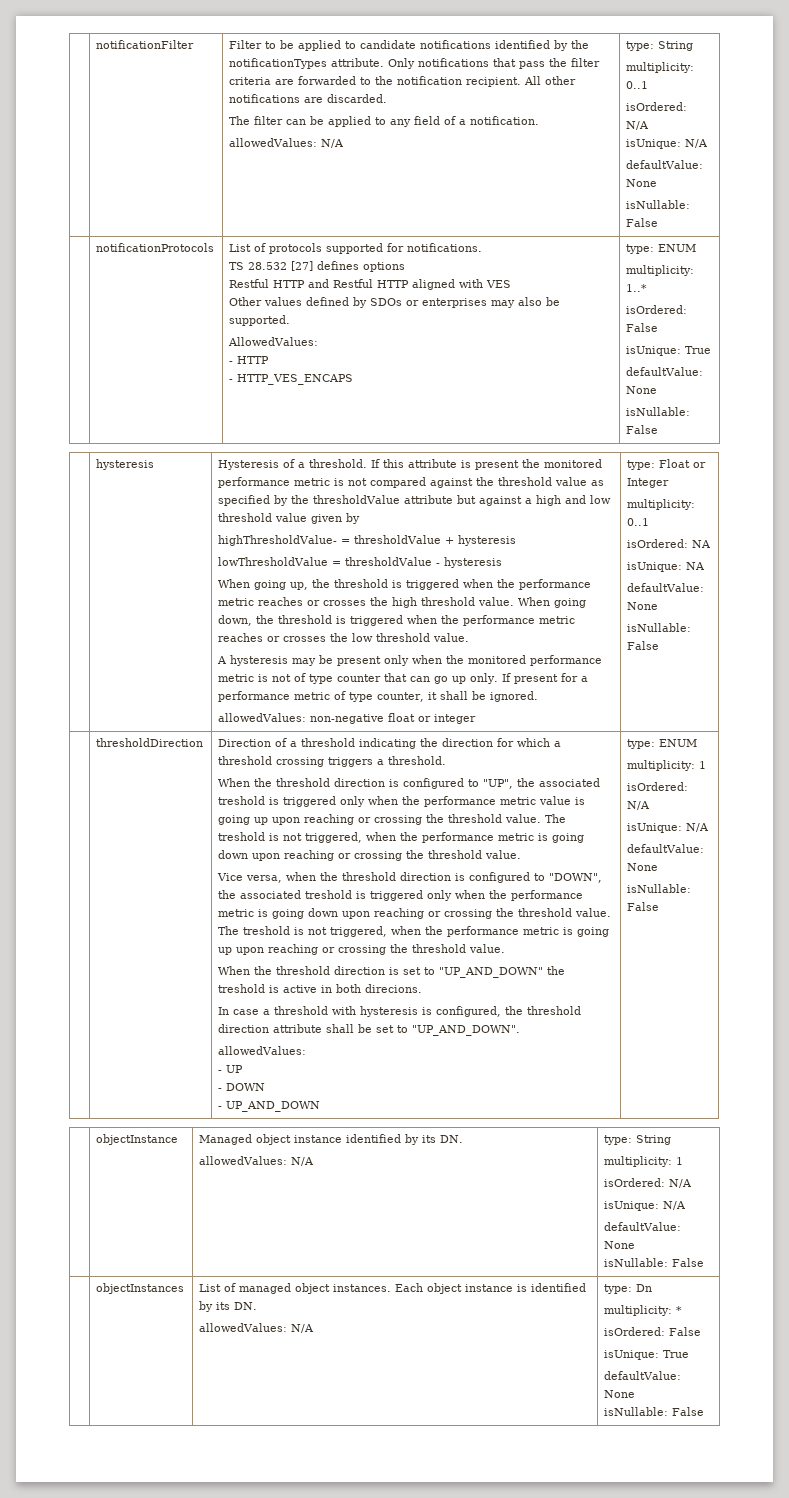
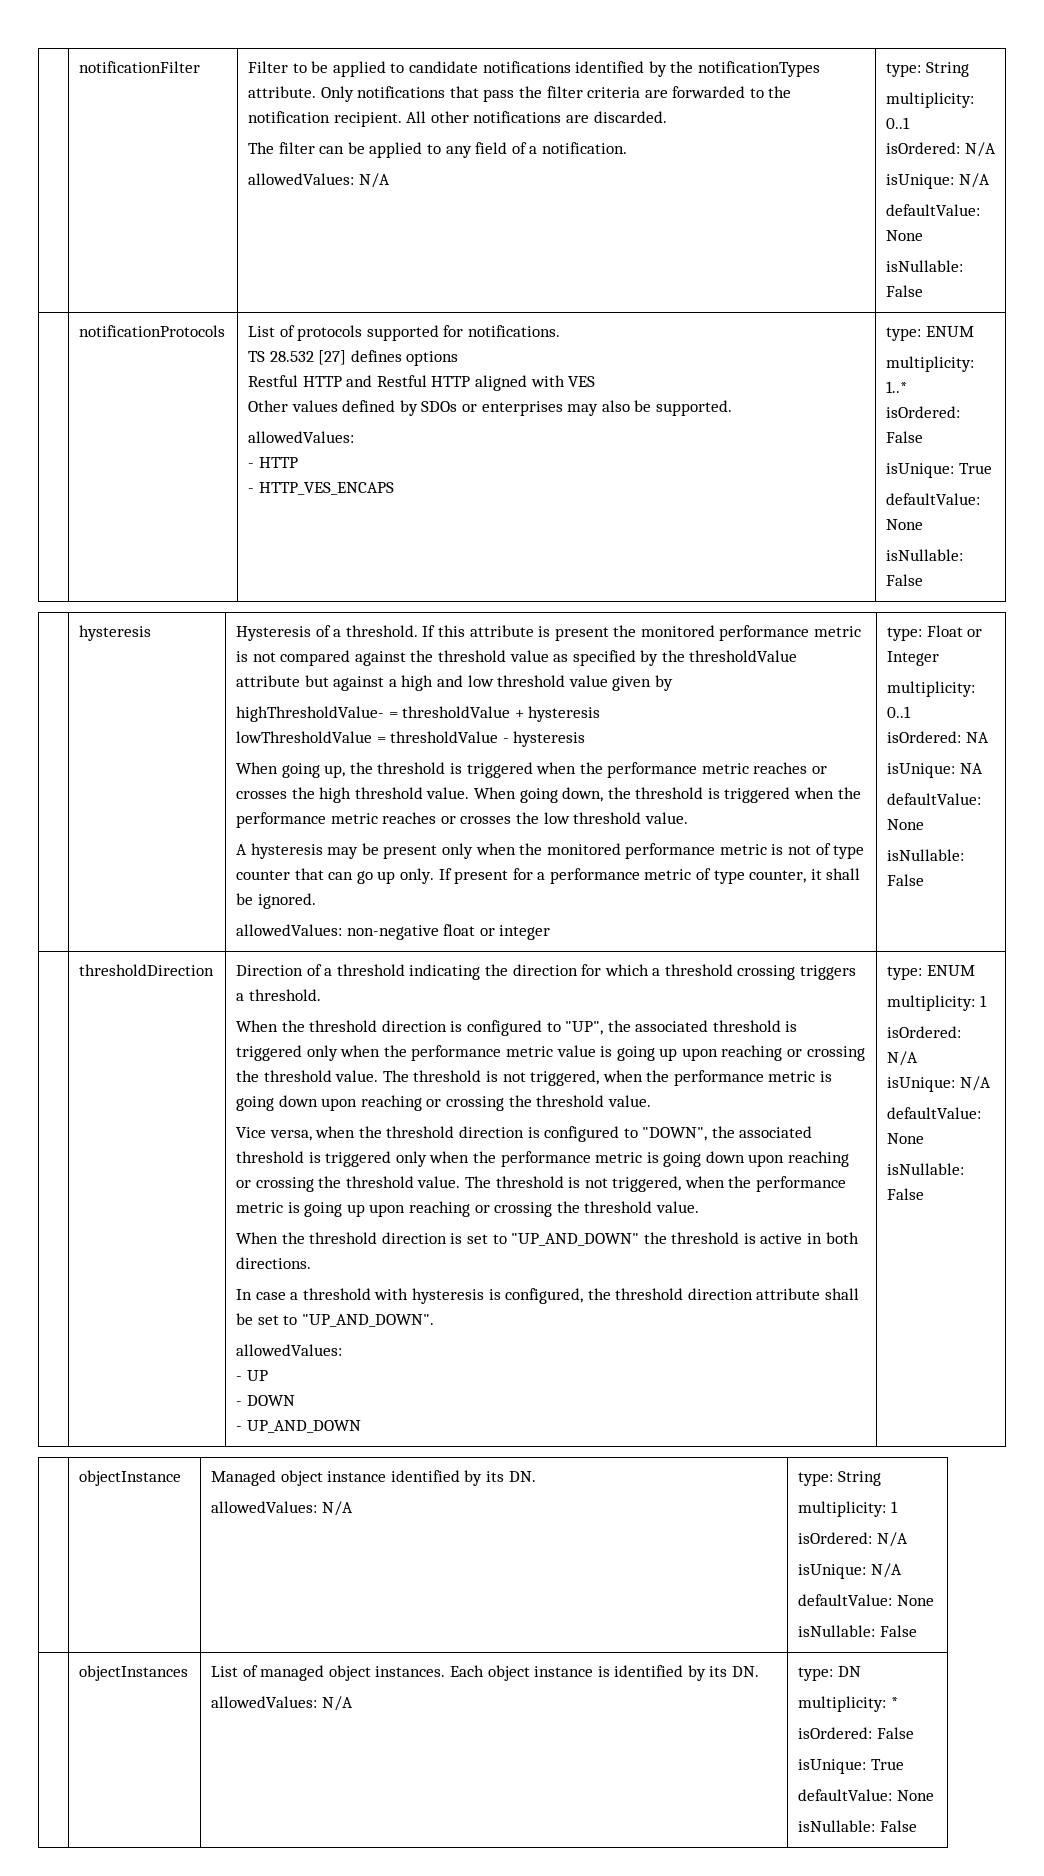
  Other values defined by SDOs or enterprises may also be supported.
- AllowedValues:
+ allowedValues:
- When the threshold direction is configured to "UP", the associated treshold is triggered only when the performance metric value is going up upon reaching or crossing the threshold value.
+ When the threshold direction is configured to "UP", the associated threshold is triggered only when the performance metric value is going up upon reaching or crossing the threshold value.
- The treshold is not triggered, when the performance metric is going down upon reaching or crossing the threshold value.
+ The threshold is not triggered, when the performance metric is going down upon reaching or crossing the threshold value.
- Vice versa, when the threshold direction is configured to "DOWN", the associated treshold is triggered only when the performance metric is going down upon reaching or crossing the threshold value.
+ Vice versa, when the threshold direction is configured to "DOWN", the associated threshold is triggered only when the performance metric is going down upon reaching or crossing the threshold value.
- The treshold is not triggered, when the performance metric is going up upon reaching or crossing the threshold value.
+ The threshold is not triggered, when the performance metric is going up upon reaching or crossing the threshold value.
- When the threshold direction is set to "UP_AND_DOWN" the treshold is active in both direcions.
+ When the threshold direction is set to "UP_AND_DOWN" the threshold is active in both directions.
  | objectInstances | List of managed object instances. Each object instance is identified by its DN.
- allowedValues: N/A | type: Dn
+ allowedValues: N/A | type: DN

